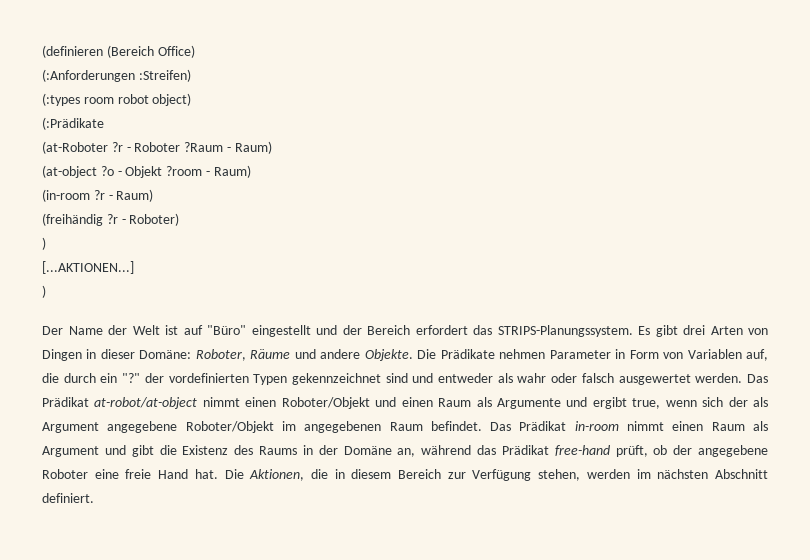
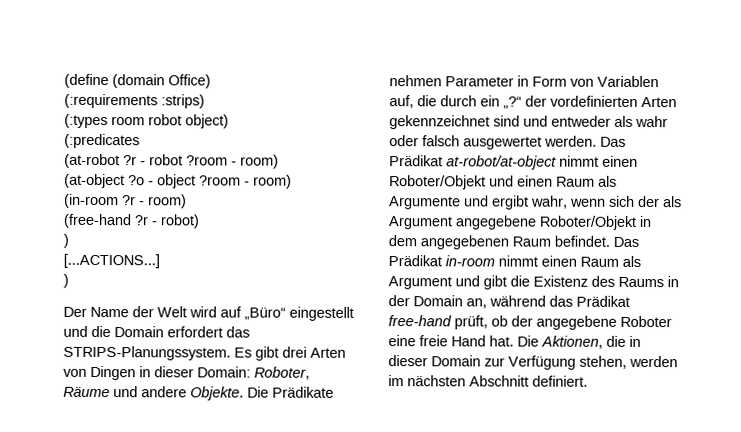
- (definieren (Bereich Office)
+ (define (domain Office)
- (:Anforderungen :Streifen)
+ (:requirements :strips)
- (:Prädikate
- (at-Roboter ?r - Roboter ?Raum - Raum)
+ (:predicates
+ (at-robot ?r - robot ?room - room)
- (at-object ?o - Objekt ?room - Raum)
+ (at-object ?o - object ?room - room)
- (in-room ?r - Raum)
- (freihändig ?r - Roboter)
+ (in-room ?r - room)
+ (free-hand ?r - robot)
  )
- [...AKTIONEN...]
+ [...ACTIONS...]
- Der Name der Welt ist auf "Büro" eingestellt und der Bereich erfordert das STRIPS-Planungssystem.
+ Der Name der Welt wird auf „Büro“ eingestellt und die Domain erfordert das STRIPS-Planungssystem.
- Es gibt drei Arten von Dingen in dieser Domäne: Roboter, Räume und andere Objekte.
+ Es gibt drei Arten von Dingen in dieser Domain: Roboter, Räume und andere Objekte.
- Die Prädikate nehmen Parameter in Form von Variablen auf, die durch ein "?" der vordefinierten Typen gekennzeichnet sind und entweder als wahr oder falsch ausgewertet werden.
+ Die Prädikate nehmen Parameter in Form von Variablen auf, die durch ein „?“ der vordefinierten Arten gekennzeichnet sind und entweder als wahr oder falsch ausgewertet werden.
- Das Prädikat at-robot/at-object nimmt einen Roboter/Objekt und einen Raum als Argumente und ergibt true, wenn sich der als Argument angegebene Roboter/Objekt im angegebenen Raum befindet.
+ Das Prädikat at-robot/at-object nimmt einen Roboter/Objekt und einen Raum als Argumente und ergibt wahr, wenn sich der als Argument angegebene Roboter/Objekt in dem angegebenen Raum befindet.
- Das Prädikat in-room nimmt einen Raum als Argument und gibt die Existenz des Raums in der Domäne an, während das Prädikat free-hand prüft, ob der angegebene Roboter eine freie Hand hat.
+ Das Prädikat in-room nimmt einen Raum als Argument und gibt die Existenz des Raums in der Domain an, während das Prädikat free-hand prüft, ob der angegebene Roboter eine freie Hand hat.
- Die Aktionen, die in diesem Bereich zur Verfügung stehen, werden im nächsten Abschnitt definiert.
+ Die Aktionen, die in dieser Domain zur Verfügung stehen, werden im nächsten Abschnitt definiert.

